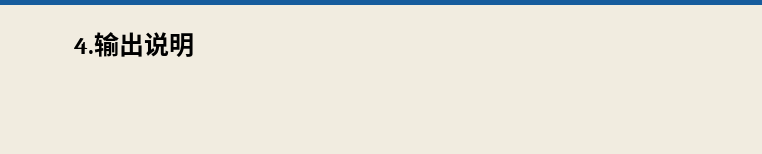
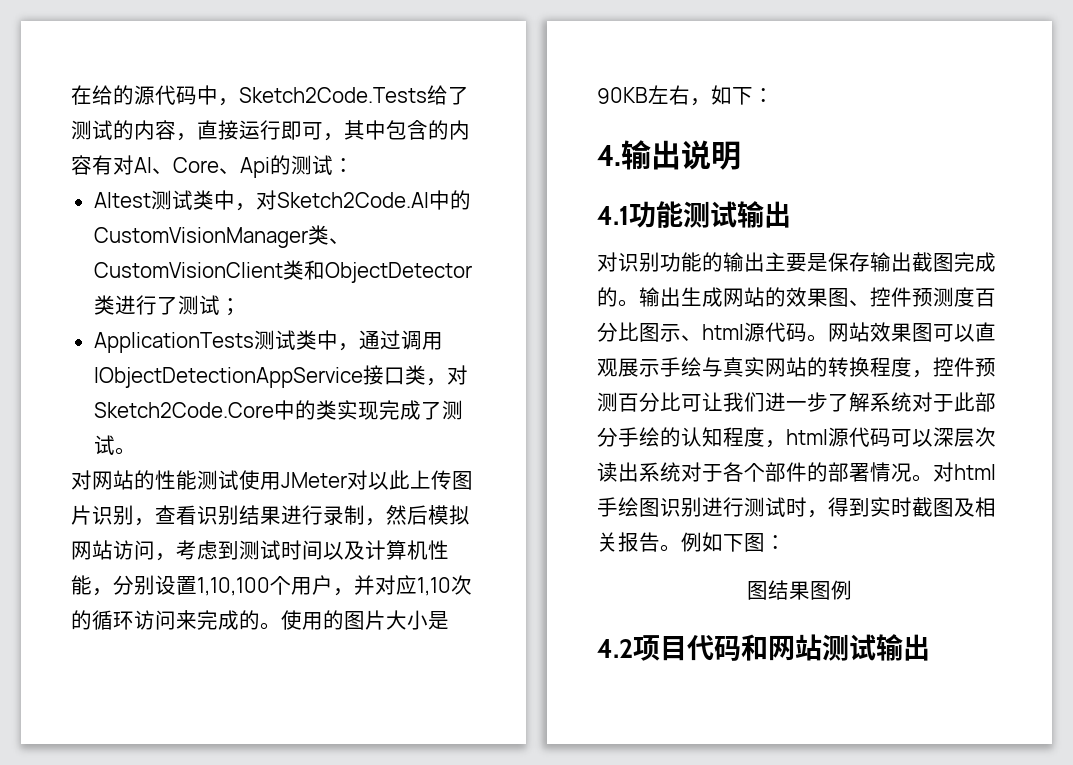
+ 在给的源代码中，Sketch2Code.Tests给了测试的内容，直接运行即可，其中包含的内容有对AI、Core、Api的测试：
+ AItest测试类中，对Sketch2Code.AI中的CustomVisionManager类、CustomVisionClient类和ObjectDetector类进行了测试；
+ ApplicationTests测试类中，通过调用IObjectDetectionAppService接口类，对Sketch2Code.Core中的类实现完成了测试。
+ 对网站的性能测试使用JMeter对以此上传图片识别，查看识别结果进行录制，然后模拟网站访问，考虑到测试时间以及计算机性能，分别设置1,10,100个用户，并对应1,10次的循环访问来完成的。使用的图片大小是90KB左右，如下：
  4.输出说明
+ 4.1功能测试输出
+ 对识别功能的输出主要是保存输出截图完成的。输出生成网站的效果图、控件预测度百分比图示、html源代码。网站效果图可以直观展示手绘与真实网站的转换程度，控件预测百分比可让我们进一步了解系统对于此部分手绘的认知程度，html源代码可以深层次读出系统对于各个部件的部署情况。对html手绘图识别进行测试时，得到实时截图及相关报告。例如下图：
+ 图结果图例
+ 4.2项目代码和网站测试输出

